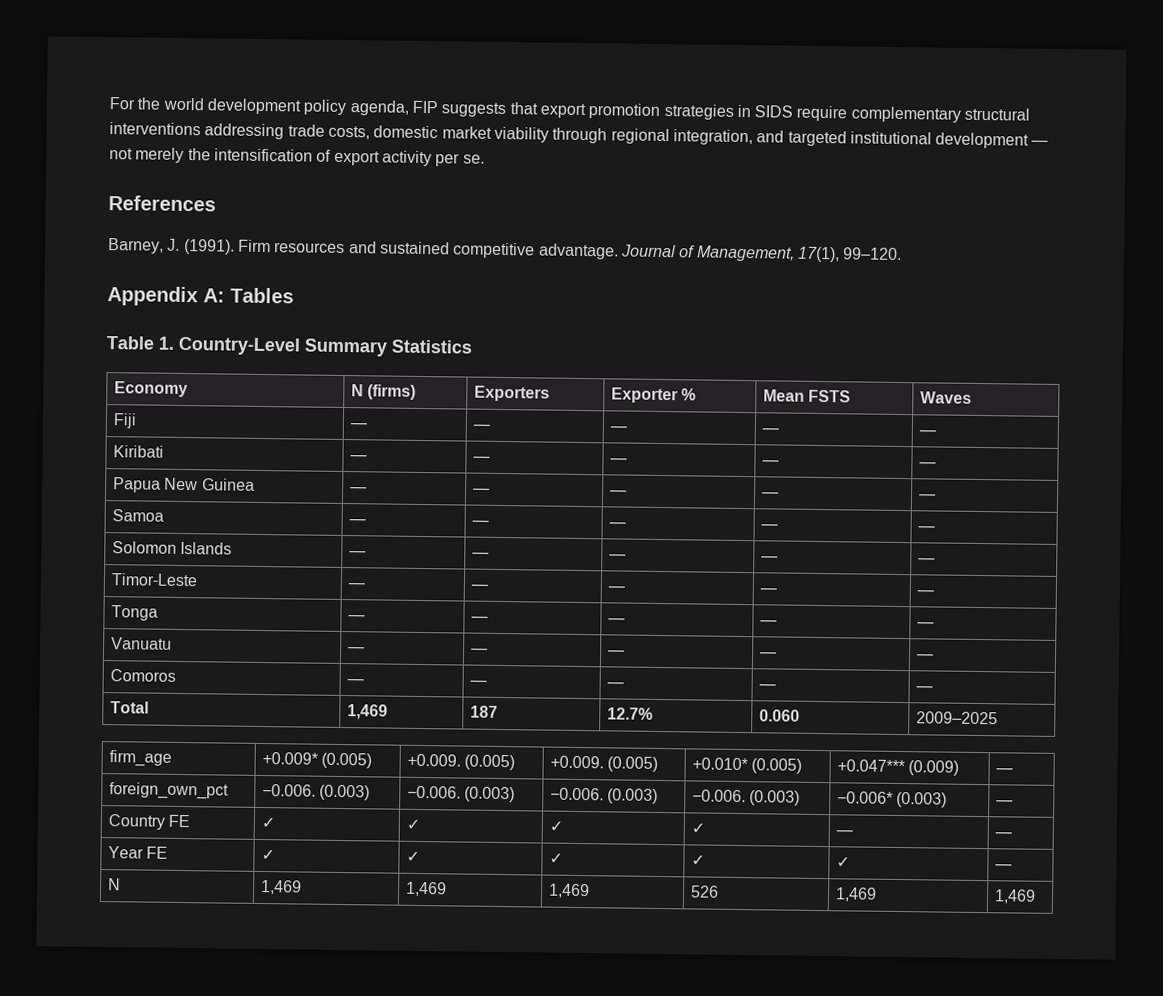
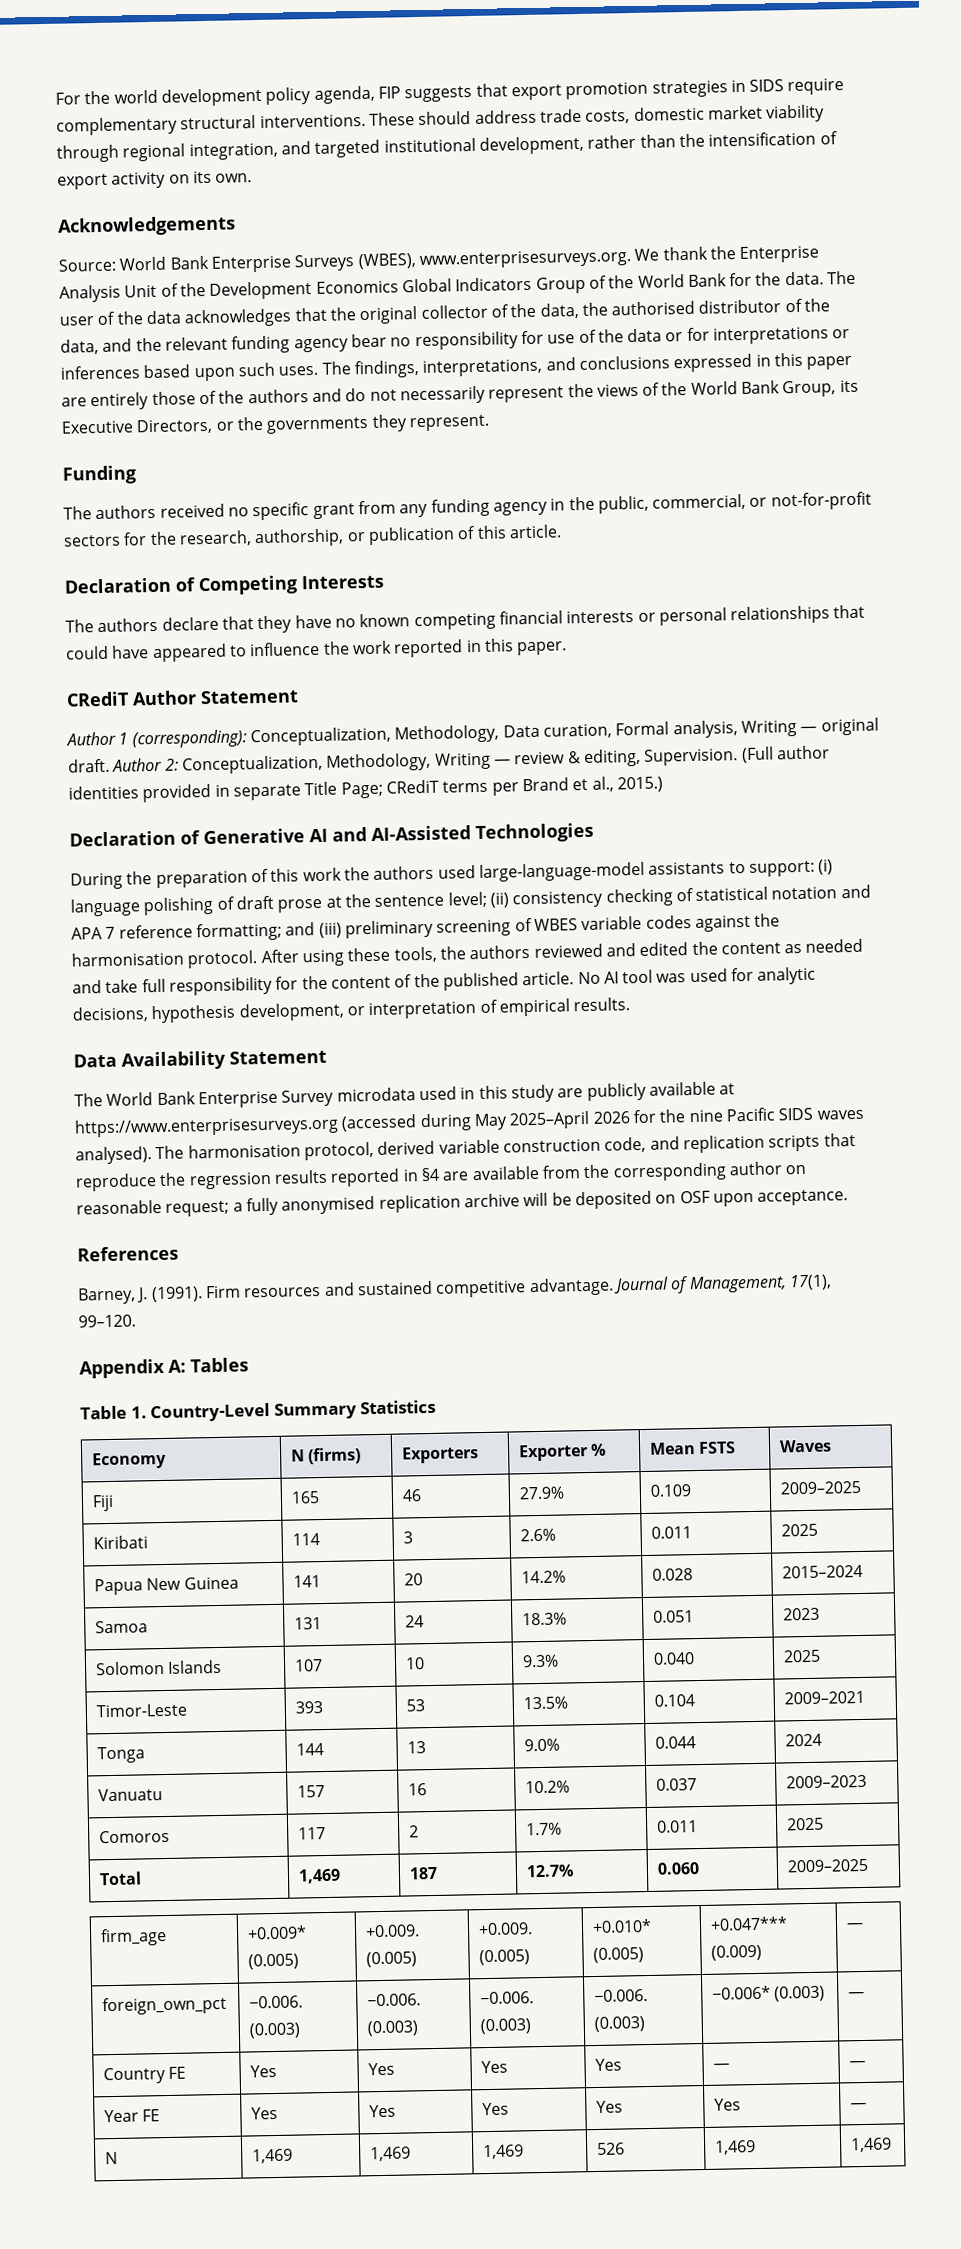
- For the world development policy agenda, FIP suggests that export promotion strategies in SIDS require complementary structural interventions addressing trade costs, domestic market viability through regional integration, and targeted institutional development — not merely the intensification of export activity per se.
+ For the world development policy agenda, FIP suggests that export promotion strategies in SIDS require complementary structural interventions. These should address trade costs, domestic market viability through regional integration, and targeted institutional development, rather than the intensification of export activity on its own.
+ Acknowledgements
+ Source: World Bank Enterprise Surveys (WBES), www.enterprisesurveys.org. We thank the Enterprise Analysis Unit of the Development Economics Global Indicators Group of the World Bank for the data. The user of the data acknowledges that the original collector of the data, the authorised distributor of the data, and the relevant funding agency bear no responsibility for use of the data or for interpretations or inferences based upon such uses. The findings, interpretations, and conclusions expressed in this paper are entirely those of the authors and do not necessarily represent the views of the World Bank Group, its Executive Directors, or the governments they represent.
+ Funding
+ The authors received no specific grant from any funding agency in the public, commercial, or not-for-profit sectors for the research, authorship, or publication of this article.
+ Declaration of Competing Interests
+ The authors declare that they have no known competing financial interests or personal relationships that could have appeared to influence the work reported in this paper.
+ CRediT Author Statement
+ Author 1 (corresponding): Conceptualization, Methodology, Data curation, Formal analysis, Writing — original draft. Author 2: Conceptualization, Methodology, Writing — review & editing, Supervision. (Full author identities provided in separate Title Page; CRediT terms per Brand et al., 2015.)
+ Declaration of Generative AI and AI-Assisted Technologies
+ During the preparation of this work the authors used large-language-model assistants to support: (i) language polishing of draft prose at the sentence level; (ii) consistency checking of statistical notation and APA 7 reference formatting; and (iii) preliminary screening of WBES variable codes against the harmonisation protocol. After using these tools, the authors reviewed and edited the content as needed and take full responsibility for the content of the published article. No AI tool was used for analytic decisions, hypothesis development, or interpretation of empirical results.
+ Data Availability Statement
+ The World Bank Enterprise Survey microdata used in this study are publicly available at https://www.enterprisesurveys.org (accessed during May 2025–April 2026 for the nine Pacific SIDS waves analysed). The harmonisation protocol, derived variable construction code, and replication scripts that reproduce the regression results reported in §4 are available from the corresponding author on reasonable request; a fully anonymised replication archive will be deposited on OSF upon acceptance.
- Fiji | — | — | — | — | —
- Kiribati | — | — | — | — | —
- Papua New Guinea | — | — | — | — | —
- Samoa | — | — | — | — | —
- Solomon Islands | — | — | — | — | —
- Timor-Leste | — | — | — | — | —
- Tonga | — | — | — | — | —
- Vanuatu | — | — | — | — | —
- Comoros | — | — | — | — | —
+ Fiji | 165 | 46 | 27.9% | 0.109 | 2009–2025
+ Kiribati | 114 | 3 | 2.6% | 0.011 | 2025
+ Papua New Guinea | 141 | 20 | 14.2% | 0.028 | 2015–2024
+ Samoa | 131 | 24 | 18.3% | 0.051 | 2023
+ Solomon Islands | 107 | 10 | 9.3% | 0.040 | 2025
+ Timor-Leste | 393 | 53 | 13.5% | 0.104 | 2009–2021
+ Tonga | 144 | 13 | 9.0% | 0.044 | 2024
+ Vanuatu | 157 | 16 | 10.2% | 0.037 | 2009–2023
+ Comoros | 117 | 2 | 1.7% | 0.011 | 2025
- Country FE | ✓ | ✓ | ✓ | ✓ | — | —
+ Country FE | Yes | Yes | Yes | Yes | — | —
- Year FE | ✓ | ✓ | ✓ | ✓ | ✓ | —
+ Year FE | Yes | Yes | Yes | Yes | Yes | —

